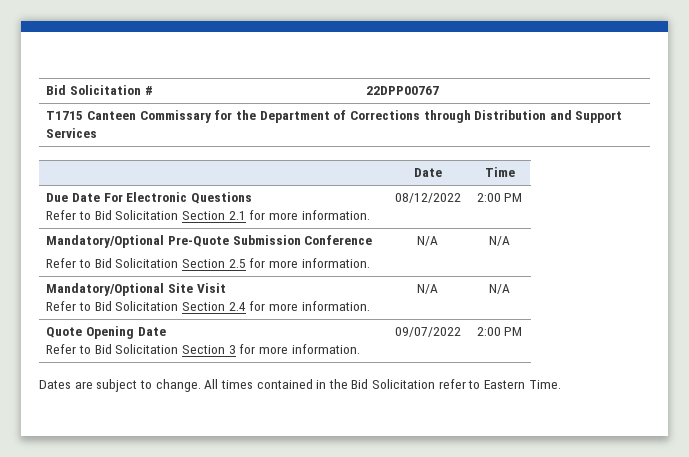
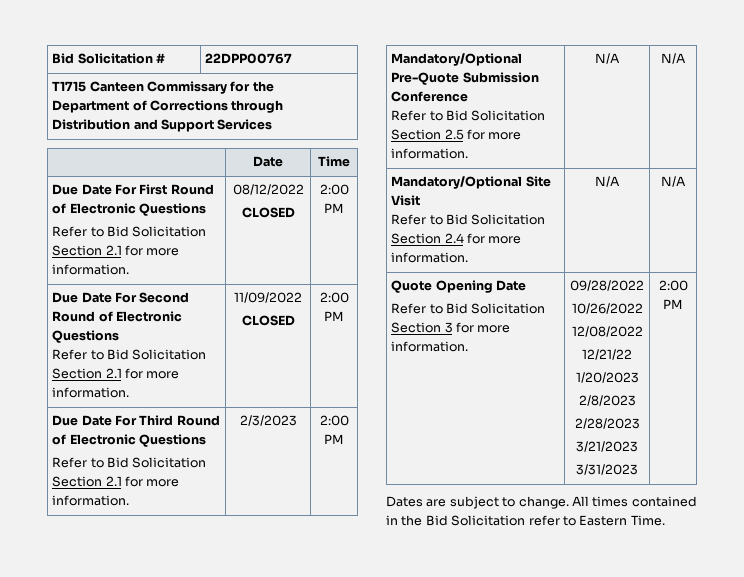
- Due Date For Electronic Questions
- Refer to Bid Solicitation Section 2.1 for more information. | 08/12/2022 | 2:00 PM
+ Due Date For First Round of Electronic Questions
+ Refer to Bid Solicitation Section 2.1 for more information. | 08/12/2022
+ CLOSED | 2:00 PM
+ Due Date For Second Round of Electronic Questions
+ Refer to Bid Solicitation Section 2.1 for more information. | 11/09/2022
+ CLOSED | 2:00 PM
+ Due Date For Third Round of Electronic Questions
+ Refer to Bid Solicitation Section 2.1 for more information. | 2/3/2023 | 2:00 PM
  Quote Opening Date
- Refer to Bid Solicitation Section 3 for more information. | 09/07/2022 | 2:00 PM
+ Refer to Bid Solicitation Section 3 for more information. | 09/28/2022
+ 10/26/2022
+ 12/08/2022
+ 12/21/22
+ 1/20/2023
+ 2/8/2023
+ 2/28/2023
+ 3/21/2023
+ 3/31/2023 | 2:00 PM

